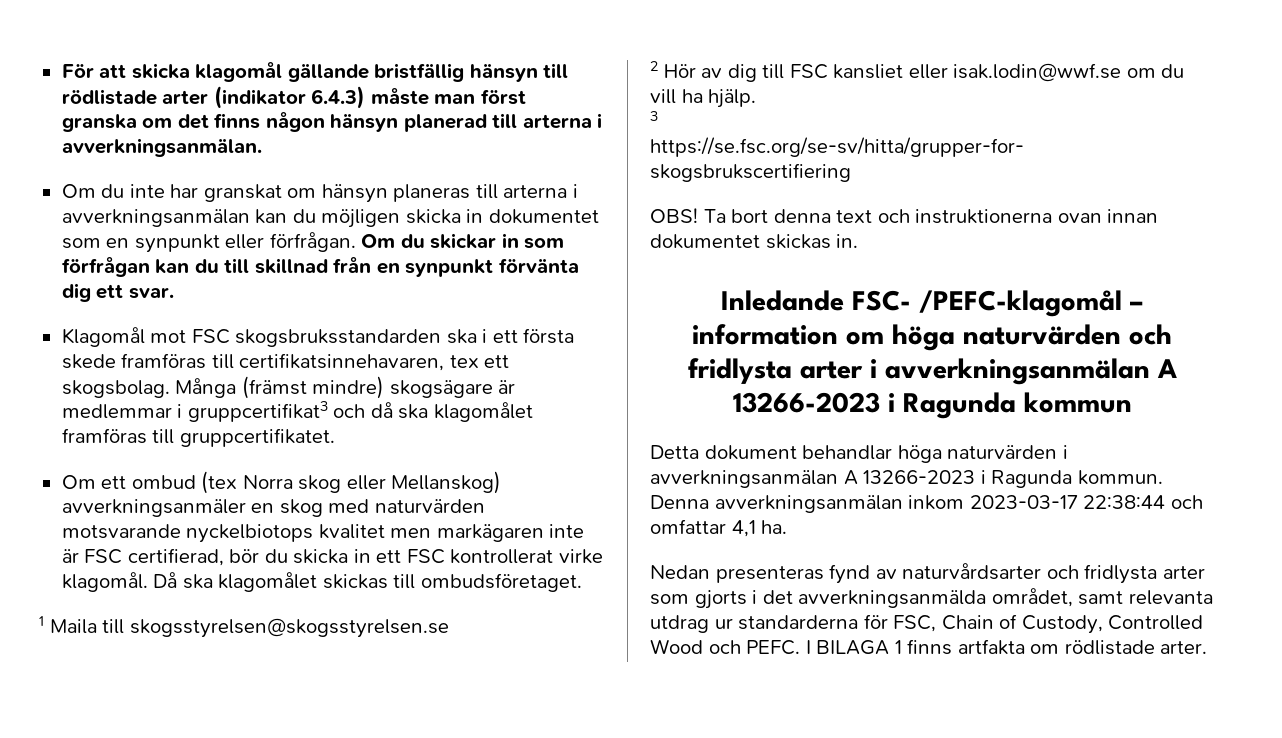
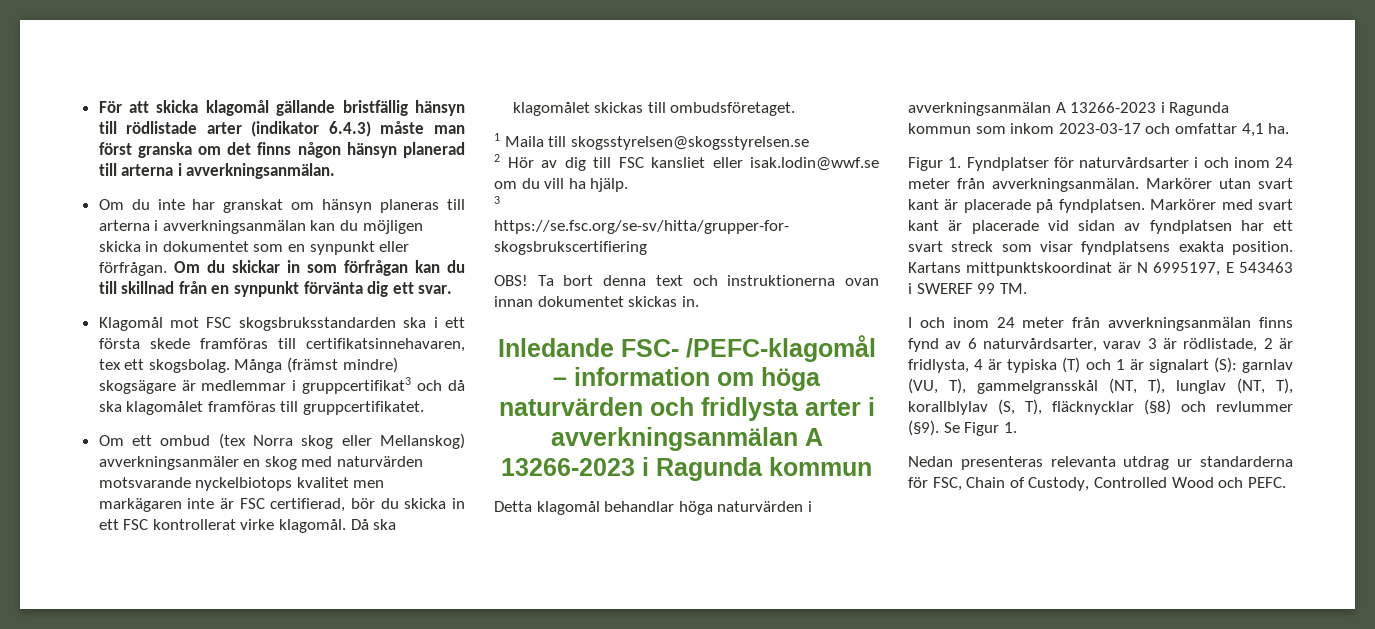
- Detta dokument behandlar höga naturvärden i avverkningsanmälan A 13266-2023 i Ragunda kommun. Denna avverkningsanmälan inkom 2023-03-17 22:38:44 och omfattar 4,1 ha.
+ Detta klagomål behandlar höga naturvärden i avverkningsanmälan A 13266-2023 i Ragunda kommun som inkom 2023-03-17 och omfattar 4,1 ha.
- Nedan presenteras fynd av naturvårdsarter och fridlysta arter som gjorts i det avverkningsanmälda området, samt relevanta utdrag ur standarderna för FSC, Chain of Custody, Controlled Wood och PEFC. I BILAGA 1 finns artfakta om rödlistade arter.
+ Figur 1. Fyndplatser för naturvårdsarter i och inom 24 meter från avverkningsanmälan. Markörer utan svart kant är placerade på fyndplatsen. Markörer med svart kant är placerade vid sidan av fyndplatsen har ett svart streck som visar fyndplatsens exakta position. Kartans mittpunktskoordinat är N 6995197, E 543463 i SWEREF 99 TM.
+ I och inom 24 meter från avverkningsanmälan finns fynd av 6 naturvårdsarter, varav 3 är rödlistade, 2 är fridlysta, 4 är typiska (T) och 1 är signalart (S): garnlav (VU, T), gammelgransskål (NT, T), lunglav (NT, T), korallblylav (S, T), fläcknycklar (§8) och revlummer (§9). Se Figur 1.
+ Nedan presenteras relevanta utdrag ur standarderna för FSC, Chain of Custody, Controlled Wood och PEFC.

